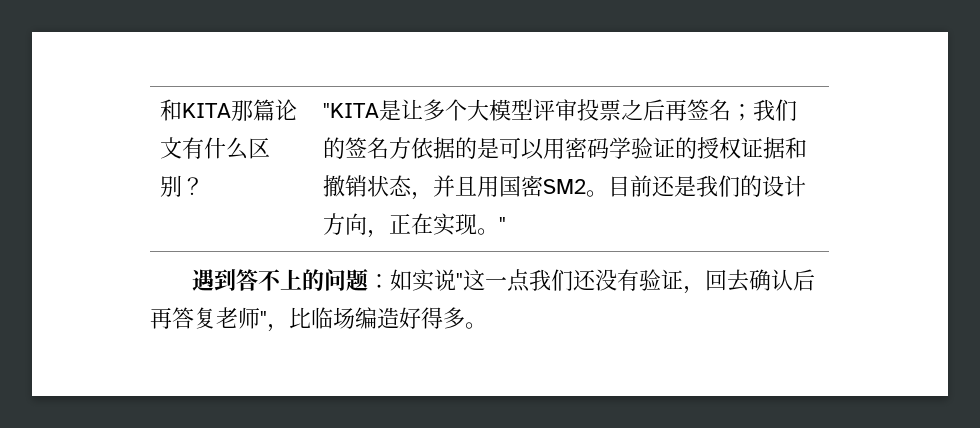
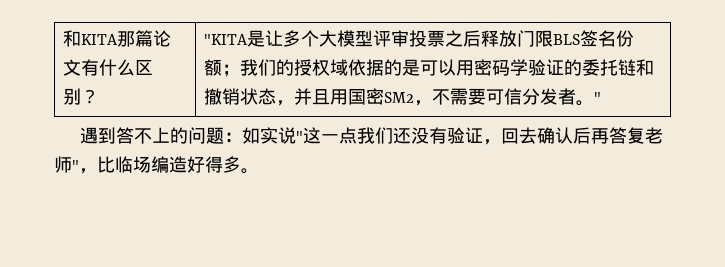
- "KITA是让多个大模型评审投票之后再签名；我们的签名方依据的是可以用密码学验证的授权证据和撤销状态，并且用国密SM2。目前还是我们的设计方向，正在实现。
+ "KITA是让多个大模型评审投票之后释放门限BLS签名份额；我们的授权域依据的是可以用密码学验证的委托链和撤销状态，并且用国密SM2，不需要可信分发者。

